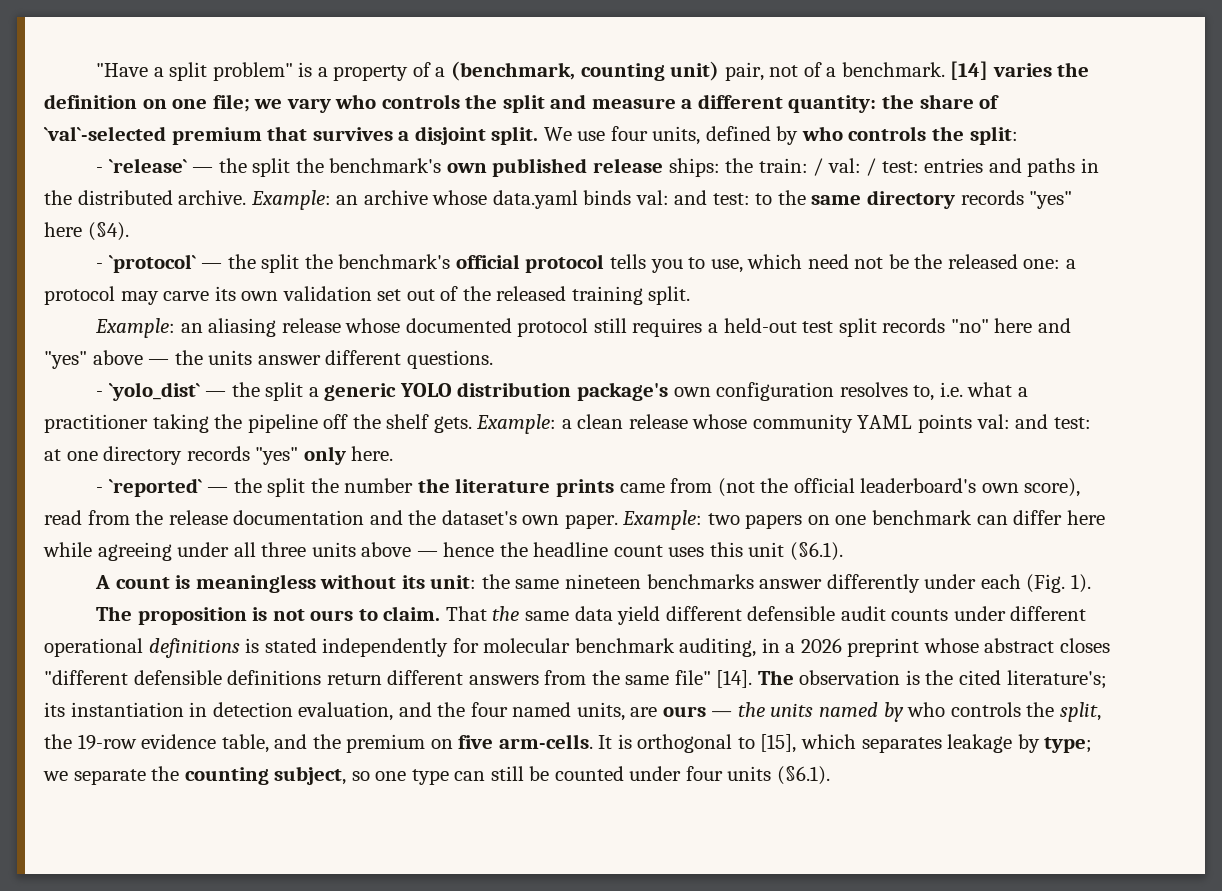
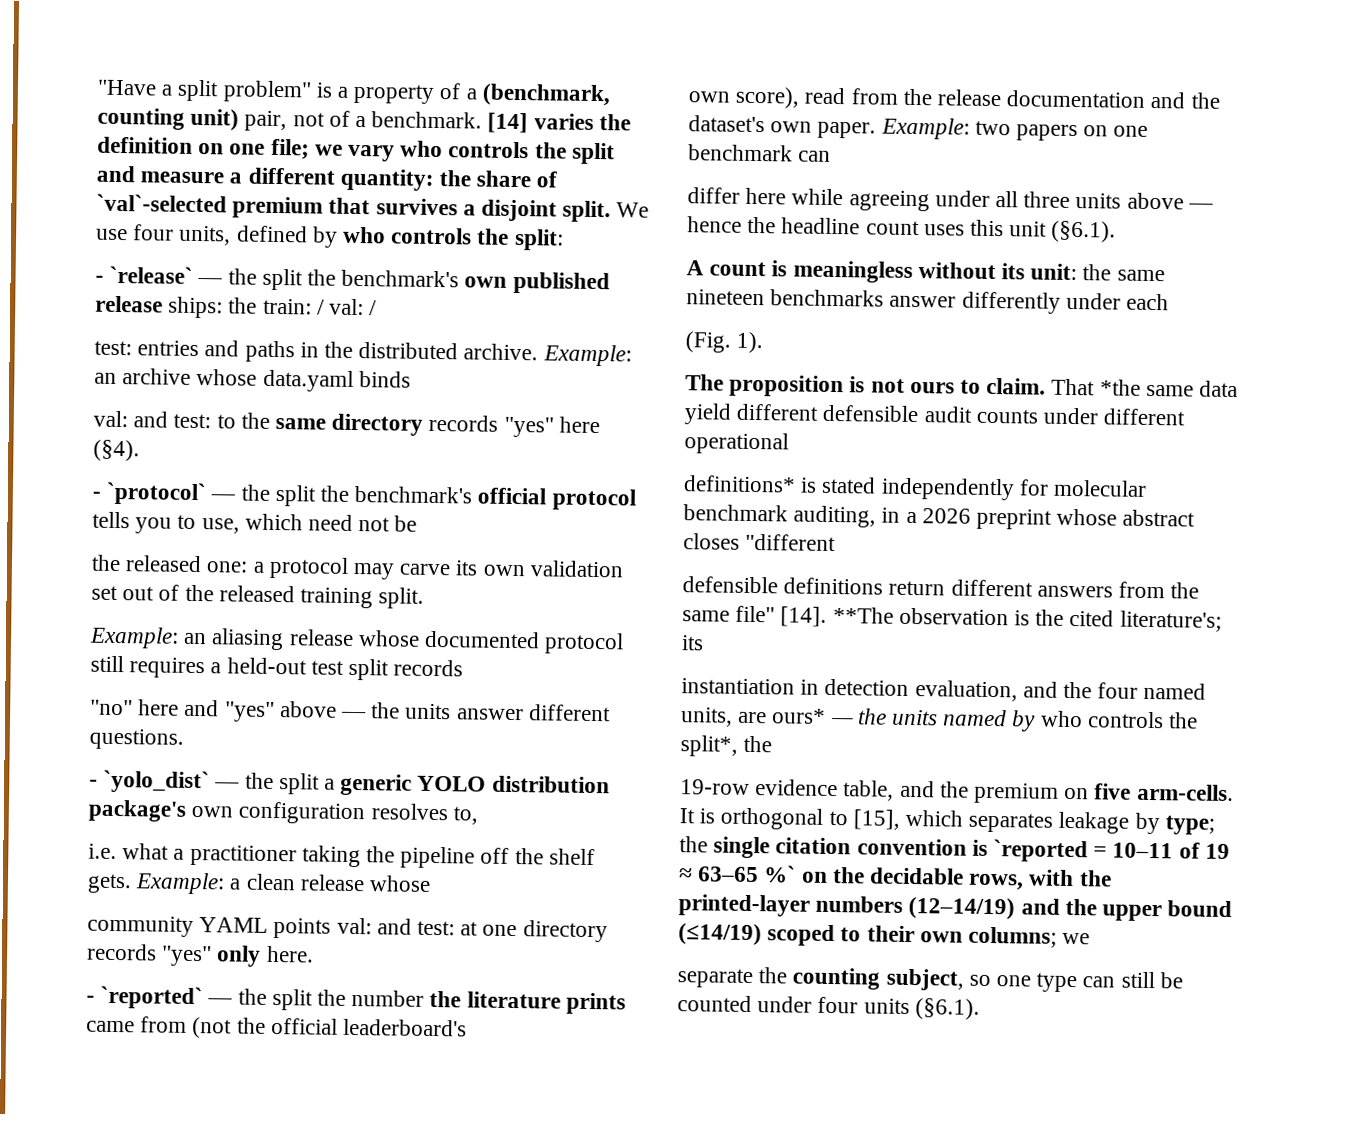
- - `release` — the split the benchmark's own published release ships: the train: / val: / test: entries and paths in the distributed archive.
+ - `release` — the split the benchmark's own published release ships: the train: / val: /
+ test: entries and paths in the distributed archive.
- Example: an archive whose data.yaml binds val: and test: to the same directory records "yes" here (§4).
+ Example: an archive whose data.yaml binds
+ val: and test: to the same directory records "yes" here (§4).
- - `protocol` — the split the benchmark's official protocol tells you to use, which need not be the released one: a protocol may carve its own validation set out of the released training split.
+ - `protocol` — the split the benchmark's official protocol tells you to use, which need not be
+ the released one: a protocol may carve its own validation set out of the released training split.
- Example: an aliasing release whose documented protocol still requires a held-out test split records "no" here and "yes" above — the units answer different questions.
+ Example: an aliasing release whose documented protocol still requires a held-out test split records
+ "no" here and "yes" above — the units answer different questions.
- - `yolo_dist` — the split a generic YOLO distribution package's own configuration resolves to, i.e. what a practitioner taking the pipeline off the shelf gets.
+ - `yolo_dist` — the split a generic YOLO distribution package's own configuration resolves to,
+ i.e. what a practitioner taking the pipeline off the shelf gets.
- Example: a clean release whose community YAML points val: and test: at one directory records "yes" only here.
+ Example: a clean release whose
+ community YAML points val: and test: at one directory records "yes" only here.
- - `reported` — the split the number the literature prints came from (not the official leaderboard's own score), read from the release documentation and the dataset's own paper.
+ - `reported` — the split the number the literature prints came from (not the official leaderboard's
+ own score), read from the release documentation and the dataset's own paper.
- Example: two papers on one benchmark can differ here while agreeing under all three units above — hence the headline count uses this unit (§6.1).
+ Example: two papers on one benchmark can
+ differ here while agreeing under all three units above — hence the headline count uses this unit (§6.1).
- A count is meaningless without its unit: the same nineteen benchmarks answer differently under each (Fig. 1).
+ A count is meaningless without its unit: the same nineteen benchmarks answer differently under each
+ (Fig. 1).
- That the same data yield different defensible audit counts under different operational definitions is stated independently for molecular benchmark auditing, in a 2026 preprint whose abstract closes "different defensible definitions return different answers from the same file" [14].
+ That *the same data yield different defensible audit counts under different operational
+ definitions* is stated independently for molecular benchmark auditing, in a 2026 preprint whose abstract closes "different
+ defensible definitions return different answers from the same file" [14].
- The observation is the cited literature's; its instantiation in detection evaluation, and the four named units, are ours — the units named by who controls the split, the 19-row evidence table, and the premium on five arm-cells.
+ **The observation is the cited literature's; its
+ instantiation in detection evaluation, and the four named units, are ours* — the units named by who controls the split*, the
+ 19-row evidence table, and the premium on five arm-cells.
- It is orthogonal to [15], which separates leakage by type; we separate the counting subject, so one type can still be counted under four units (§6.1).
+ It is orthogonal to [15], which separates leakage by type; the single citation convention is `reported = 10–11 of 19 ≈ 63–65 %` on the decidable rows, with the printed-layer numbers (12–14/19) and the upper bound (≤14/19) scoped to their own columns; we
+ separate the counting subject, so one type can still be counted under four units (§6.1).

